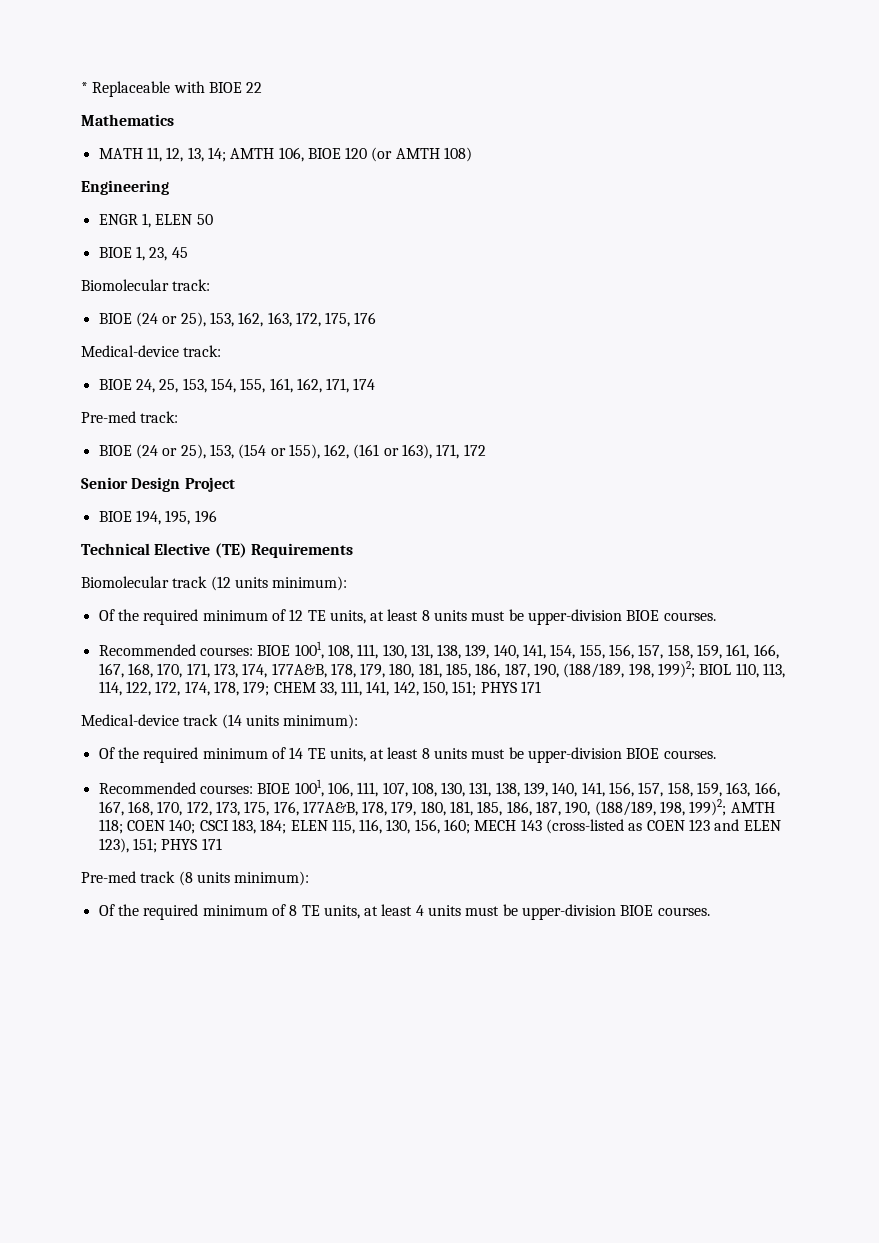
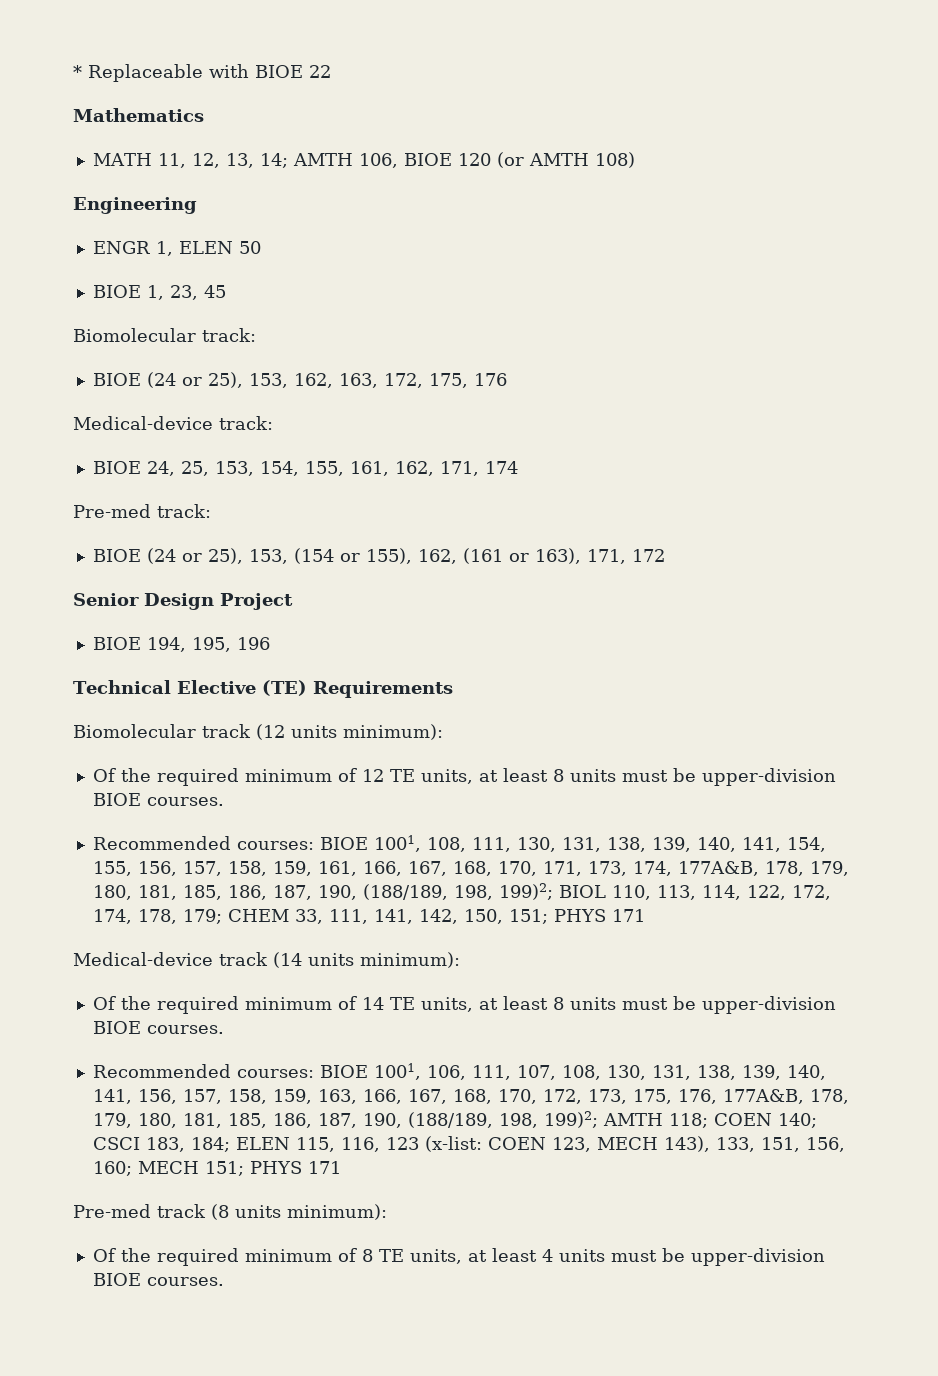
- Recommended courses: BIOE 1001, 106, 111, 107, 108, 130, 131, 138, 139, 140, 141, 156, 157, 158, 159, 163, 166, 167, 168, 170, 172, 173, 175, 176, 177A&B, 178, 179, 180, 181, 185, 186, 187, 190, (188/189, 198, 199)2; AMTH 118; COEN 140; CSCI 183, 184; ELEN 115, 116, 130, 156, 160; MECH 143 (cross-listed as COEN 123 and ELEN 123), 151; PHYS 171
+ Recommended courses: BIOE 1001, 106, 111, 107, 108, 130, 131, 138, 139, 140, 141, 156, 157, 158, 159, 163, 166, 167, 168, 170, 172, 173, 175, 176, 177A&B, 178, 179, 180, 181, 185, 186, 187, 190, (188/189, 198, 199)2; AMTH 118; COEN 140; CSCI 183, 184; ELEN 115, 116, 123 (x-list: COEN 123, MECH 143), 133, 151, 156, 160; MECH 151; PHYS 171

